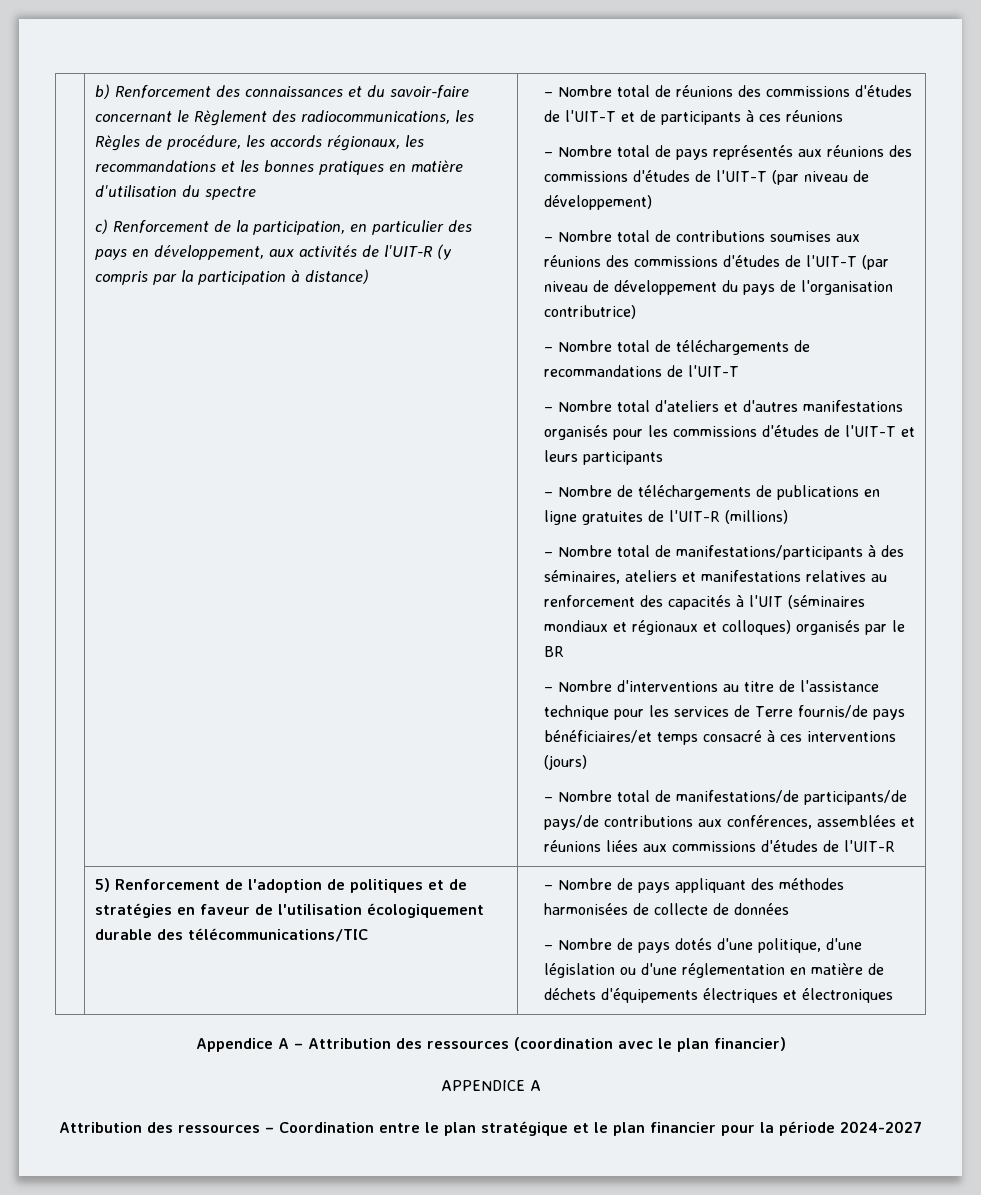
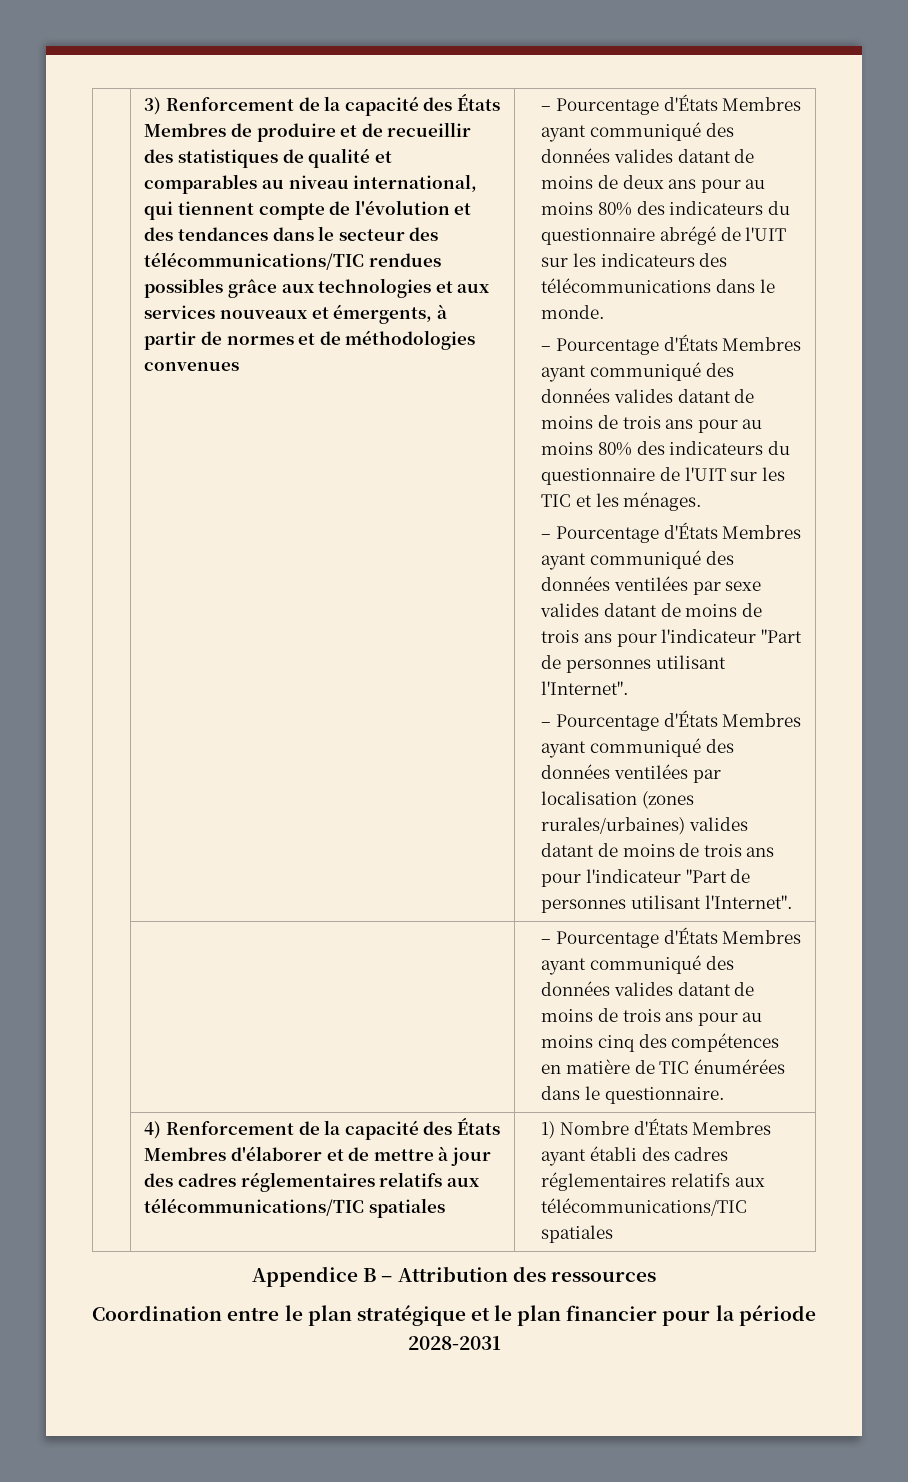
- b) Renforcement des connaissances et du savoir-faire concernant le Règlement des radiocommunications, les Règles de procédure, les accords régionaux, les recommandations et les bonnes pratiques en matière d'utilisation du spectre
- c) Renforcement de la participation, en particulier des pays en développement, aux activités de l'UIT-R (y compris par la participation à distance) | – Nombre total de réunions des commissions d'études de l'UIT-T et de participants à ces réunions
- – Nombre total de pays représentés aux réunions des commissions d'études de l'UIT-T (par niveau de développement)
- – Nombre total de contributions soumises aux réunions des commissions d'études de l'UIT-T (par niveau de développement du pays de l'organisation contributrice)
- – Nombre total de téléchargements de recommandations de l'UIT-T
- – Nombre total d'ateliers et d'autres manifestations organisés pour les commissions d'études de l'UIT-T et leurs participants
- – Nombre de téléchargements de publications en ligne gratuites de l'UIT-R (millions)
- – Nombre total de manifestations/participants à des séminaires, ateliers et manifestations relatives au renforcement des capacités à l'UIT (séminaires mondiaux et régionaux et colloques) organisés par le BR
- – Nombre d'interventions au titre de l'assistance technique pour les services de Terre fournis/de pays bénéficiaires/et temps consacré à ces interventions (jours)
- – Nombre total de manifestations/de participants/de pays/de contributions aux conférences, assemblées et réunions liées aux commissions d'études de l'UIT-R
- | 5) Renforcement de l'adoption de politiques et de stratégies en faveur de l'utilisation écologiquement durable des télécommunications/TIC | – Nombre de pays appliquant des méthodes harmonisées de collecte de données
- – Nombre de pays dotés d'une politique, d'une législation ou d'une réglementation en matière de déchets d'équipements électriques et électroniques
+ 3) Renforcement de la capacité des États Membres de produire et de recueillir des statistiques de qualité et comparables au niveau international, qui tiennent compte de l'évolution et des tendances dans le secteur des télécommunications/TIC rendues possibles grâce aux technologies et aux services nouveaux et émergents, à partir de normes et de méthodologies convenues | – Pourcentage d'États Membres ayant communiqué des données valides datant de moins de deux ans pour au moins 80% des indicateurs du questionnaire abrégé de l'UIT sur les indicateurs des télécommunications dans le monde.
+ – Pourcentage d'États Membres ayant communiqué des données valides datant de moins de trois ans pour au moins 80% des indicateurs du questionnaire de l'UIT sur les TIC et les ménages.
+ – Pourcentage d'États Membres ayant communiqué des données ventilées par sexe valides datant de moins de trois ans pour l'indicateur "Part de personnes utilisant l'Internet".
+ – Pourcentage d'États Membres ayant communiqué des données ventilées par localisation (zones rurales/urbaines) valides datant de moins de trois ans pour l'indicateur "Part de personnes utilisant l'Internet".
+ | | – Pourcentage d'États Membres ayant communiqué des données valides datant de moins de trois ans pour au moins cinq des compétences en matière de TIC énumérées dans le questionnaire.
+ | 4) Renforcement de la capacité des États Membres d'élaborer et de mettre à jour des cadres réglementaires relatifs aux télécommunications/TIC spatiales | 1) Nombre d'États Membres ayant établi des cadres réglementaires relatifs aux télécommunications/TIC spatiales
- Appendice A – Attribution des ressources (coordination avec le plan financier)
- APPENDICE A
- Attribution des ressources – Coordination entre le plan stratégique et le plan financier pour la période 2024-2027
+ Appendice B – Attribution des ressources
+ Coordination entre le plan stratégique et le plan financier pour la période 2028-2031

